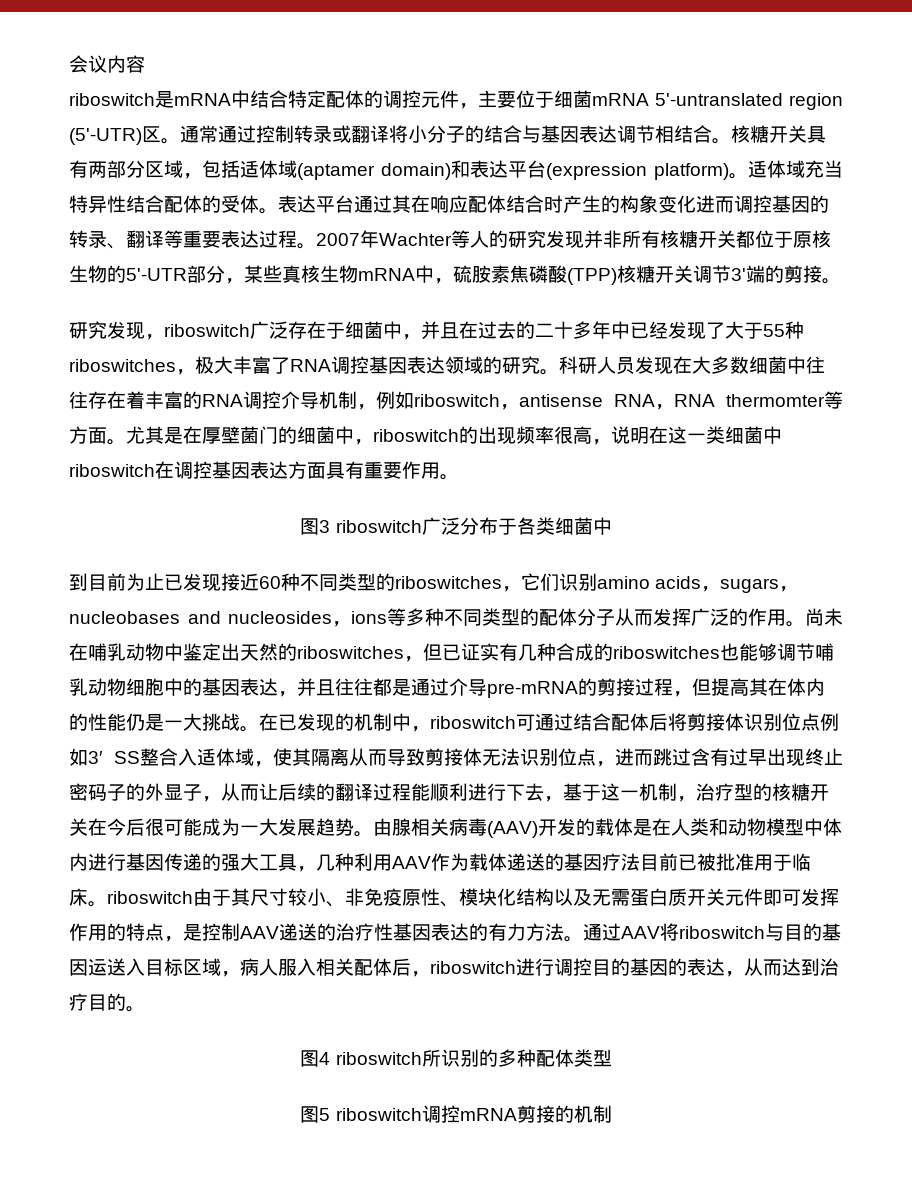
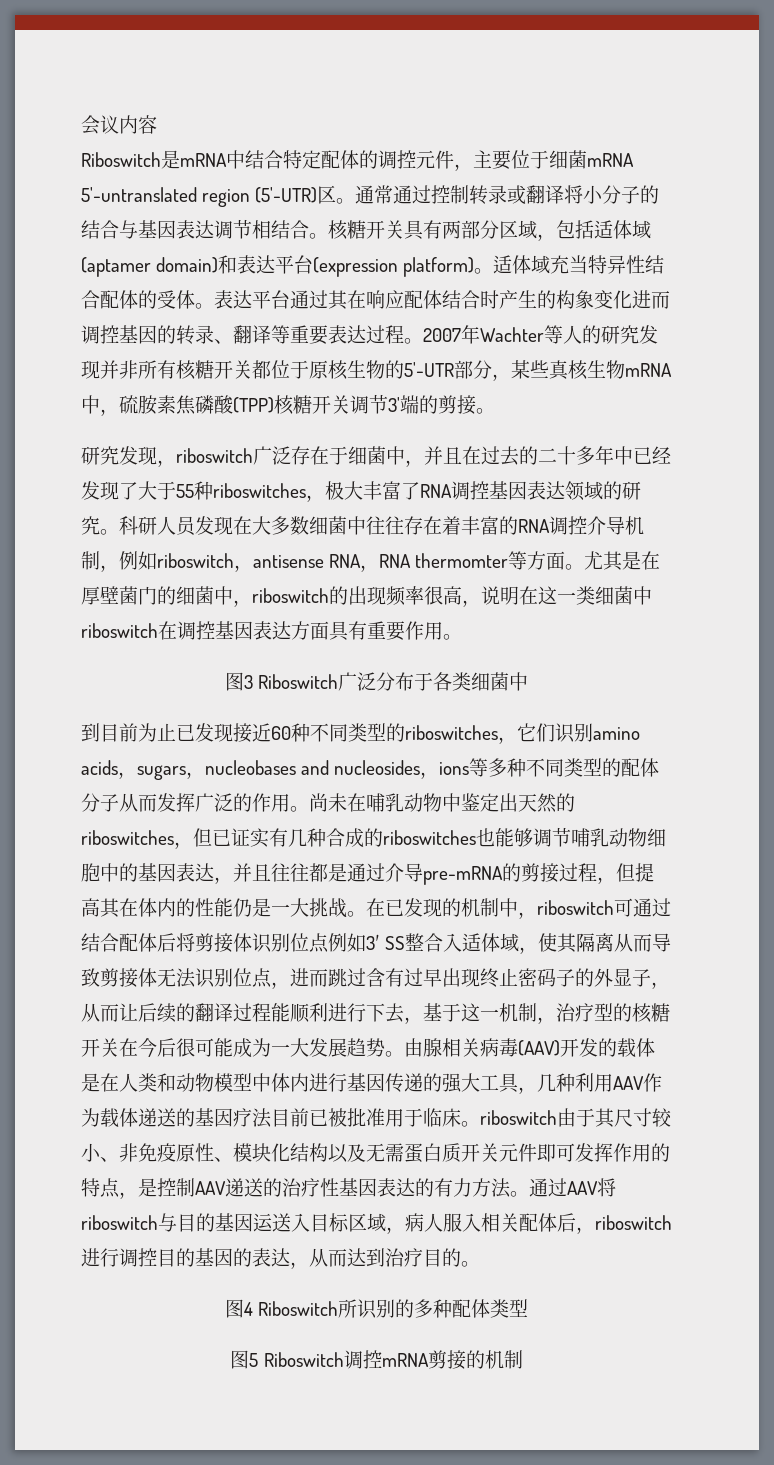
- riboswitch是mRNA中结合特定配体的调控元件，主要位于细菌mRNA 5'-untranslated region (5'-UTR)区。
+ Riboswitch是mRNA中结合特定配体的调控元件，主要位于细菌mRNA 5'-untranslated region (5'-UTR)区。
- 图3 riboswitch广泛分布于各类细菌中
+ 图3 Riboswitch广泛分布于各类细菌中
- 图4 riboswitch所识别的多种配体类型
+ 图4 Riboswitch所识别的多种配体类型
- 图5 riboswitch调控mRNA剪接的机制
+ 图5 Riboswitch调控mRNA剪接的机制

